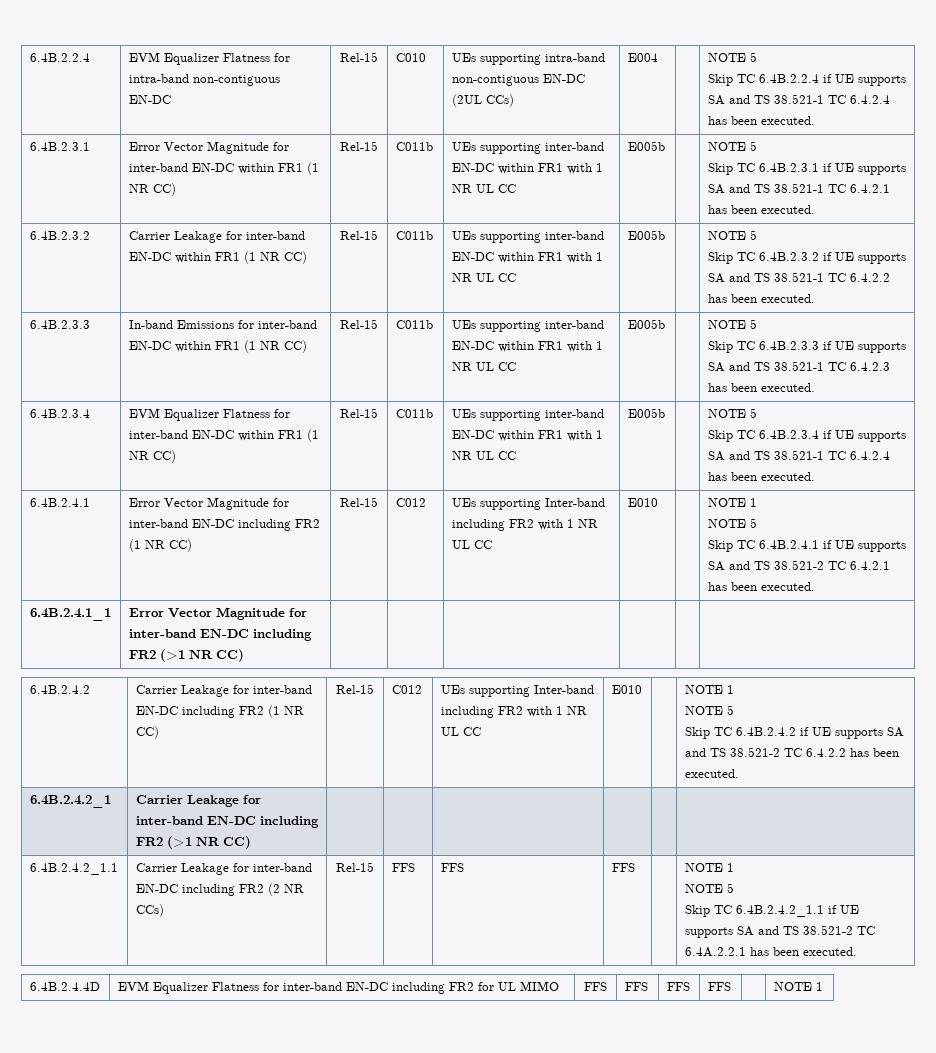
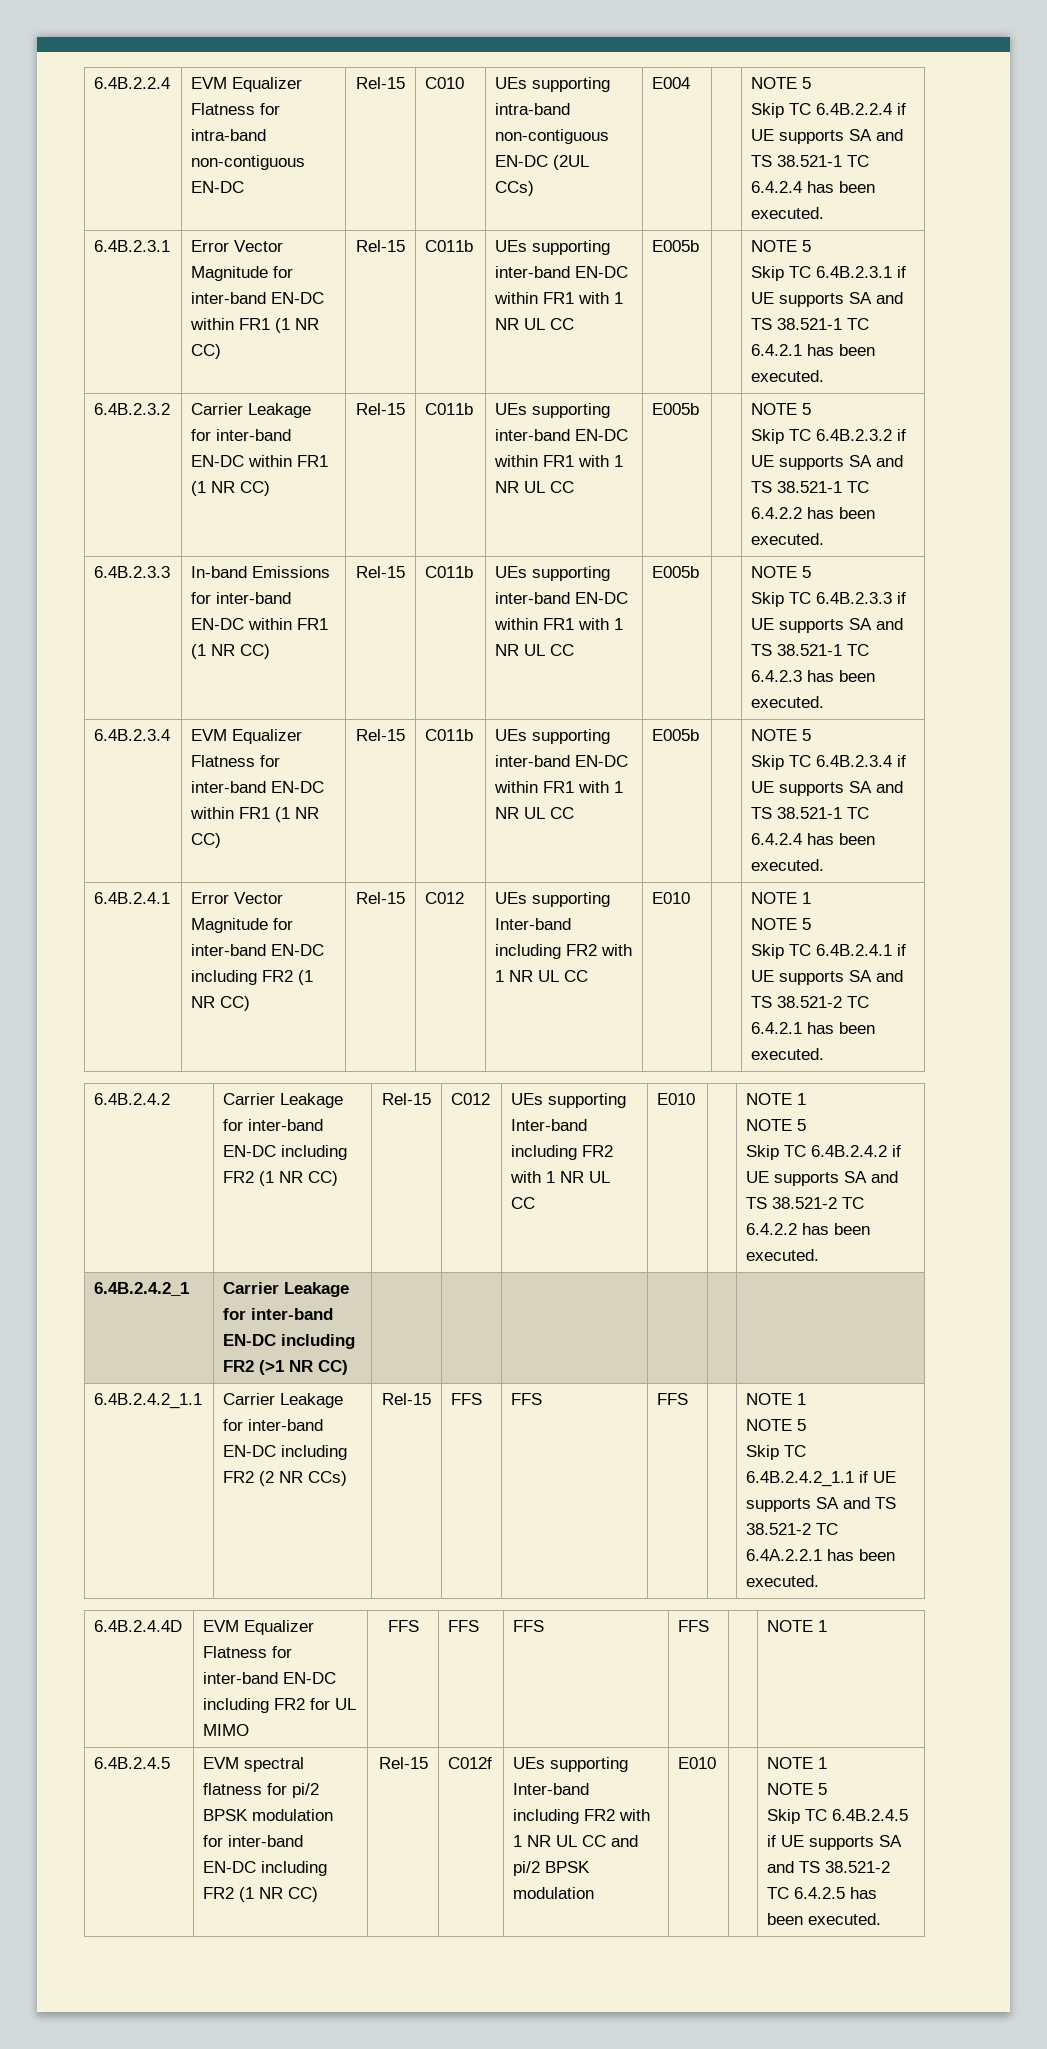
- 6.4B.2.4.1_1 | Error Vector Magnitude for inter-band EN-DC including FR2 (>1 NR CC) | | | | | |
+ 6.4B.2.4.5 | EVM spectral flatness for pi/2 BPSK modulation for inter-band EN-DC including FR2 (1 NR CC) | Rel-15 | C012f | UEs supporting Inter-band including FR2 with 1 NR UL CC and pi/2 BPSK modulation | E010 | | NOTE 1
+ NOTE 5
+ Skip TC 6.4B.2.4.5 if UE supports SA and TS 38.521-2 TC 6.4.2.5 has been executed.

